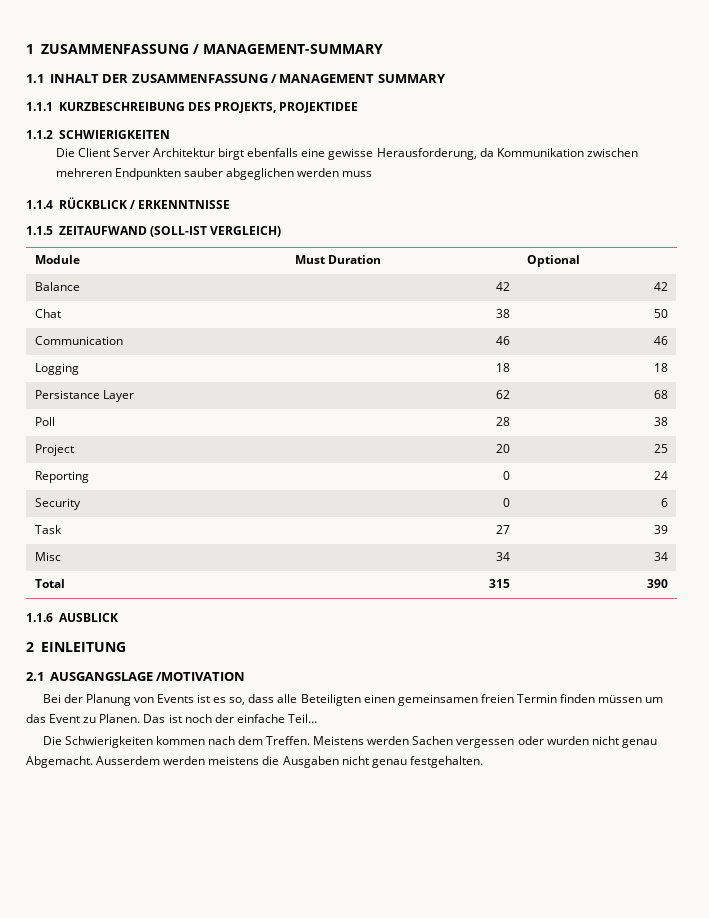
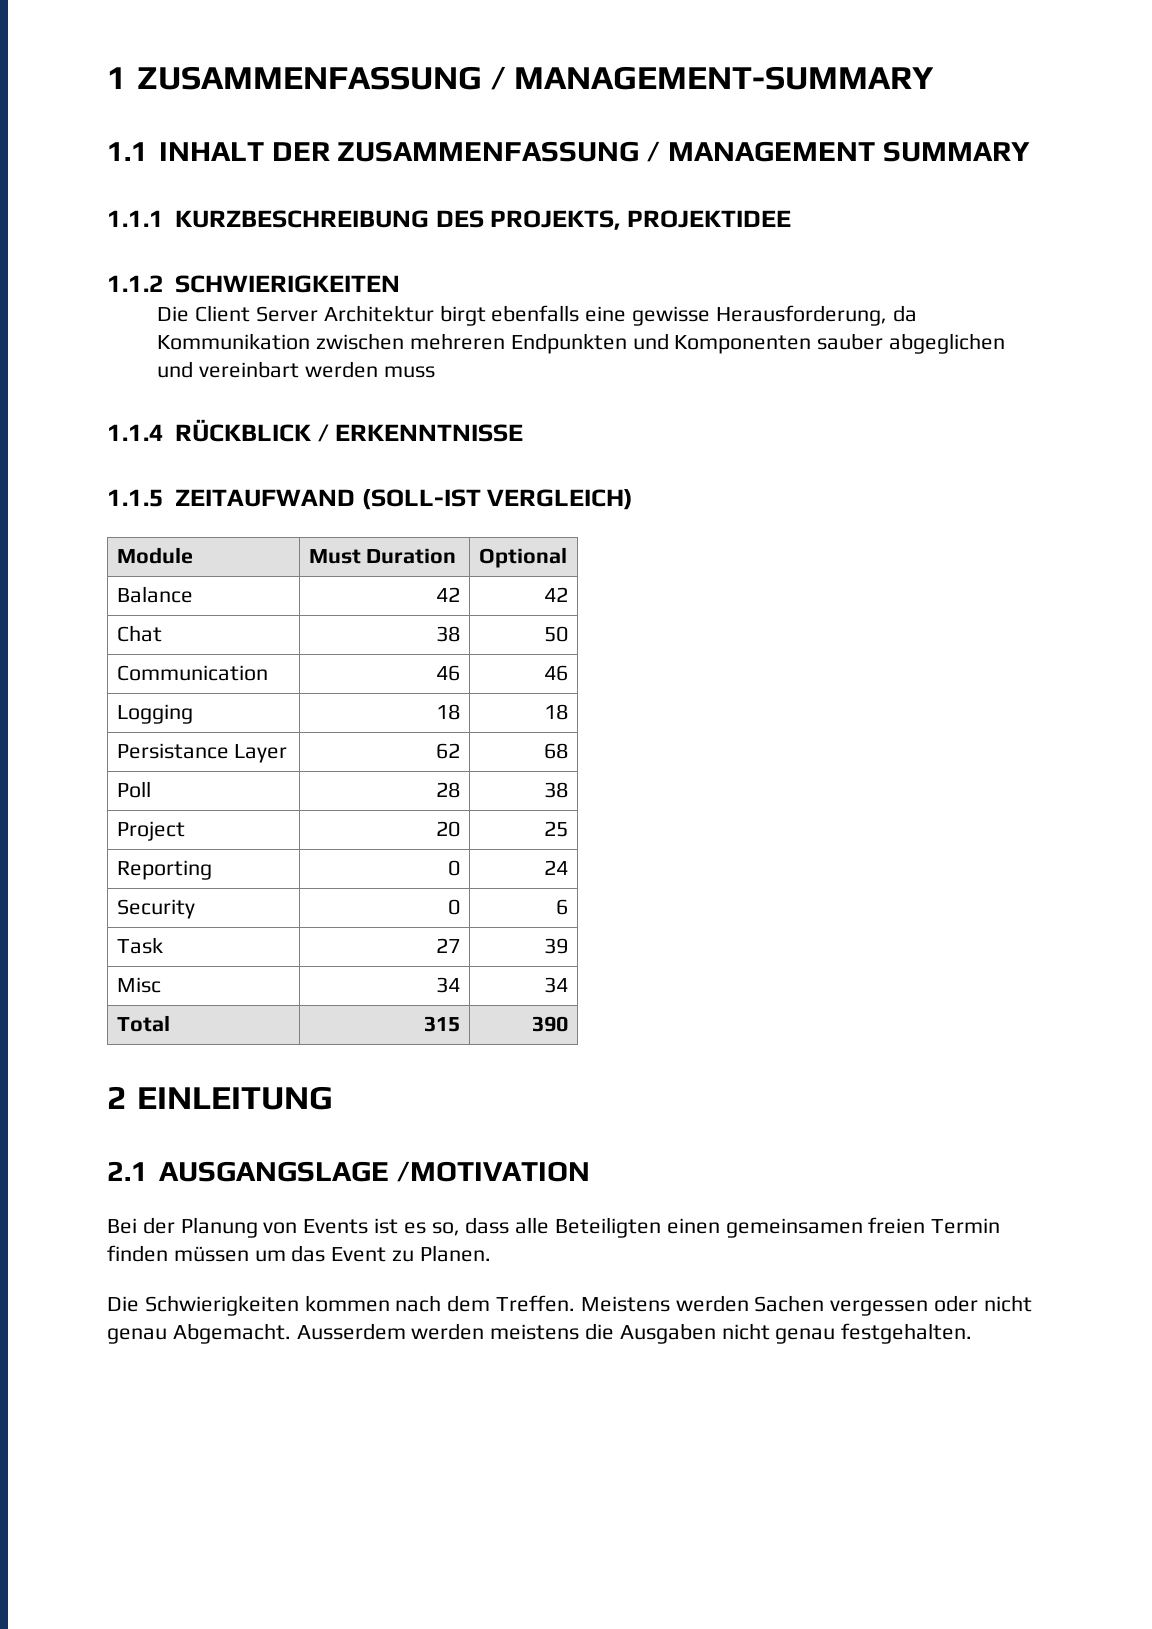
- Die Client Server Architektur birgt ebenfalls eine gewisse Herausforderung, da Kommunikation zwischen mehreren Endpunkten sauber abgeglichen werden muss
+ Die Client Server Architektur birgt ebenfalls eine gewisse Herausforderung, da Kommunikation zwischen mehreren Endpunkten und Komponenten sauber abgeglichen und vereinbart werden muss
- 1.1.6 AUSBLICK
- Das ist noch der einfache Teil…
- Meistens werden Sachen vergessen oder wurden nicht genau Abgemacht.
+ Meistens werden Sachen vergessen oder nicht genau Abgemacht.

